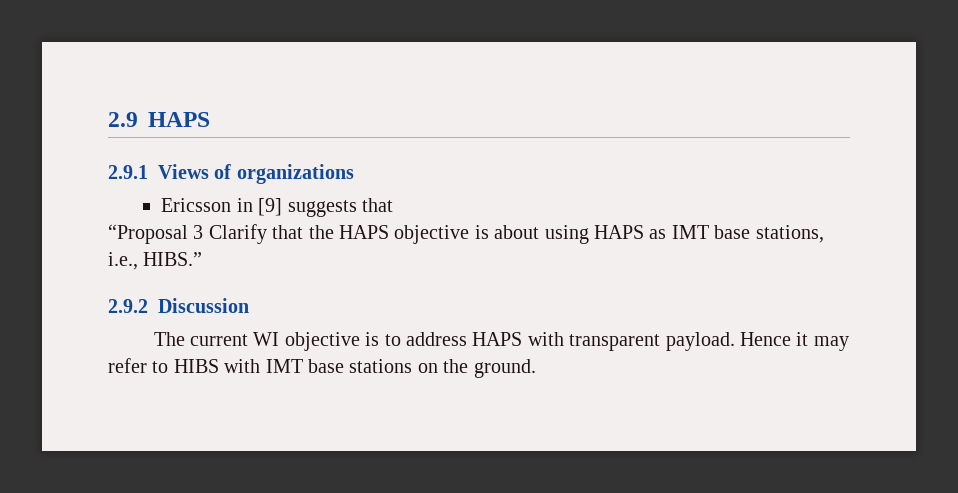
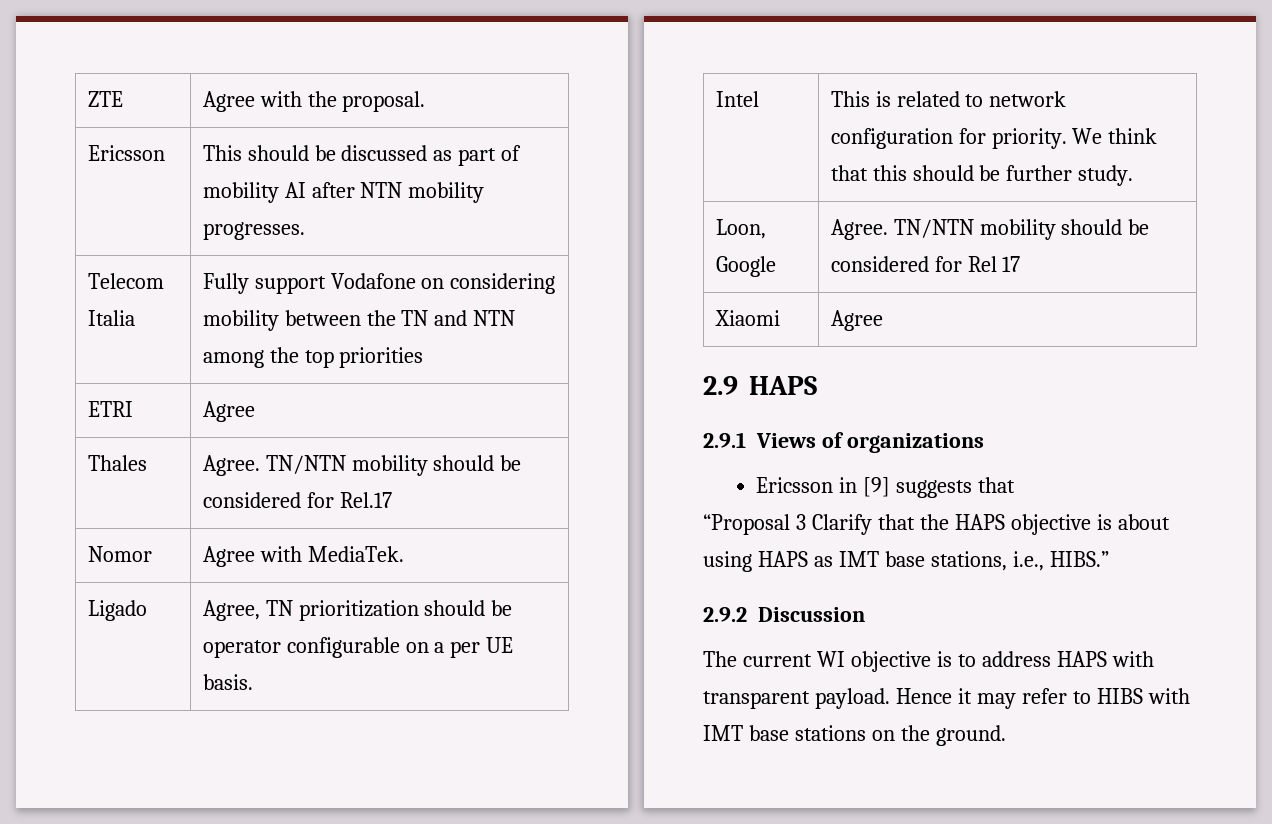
+ ZTE | Agree with the proposal.
+ Ericsson | This should be discussed as part of mobility AI after NTN mobility progresses.
+ Telecom Italia | Fully support Vodafone on considering mobility between the TN and NTN among the top priorities
+ ETRI | Agree
+ Thales | Agree. TN/NTN mobility should be considered for Rel.17
+ Nomor | Agree with MediaTek.
+ Ligado | Agree, TN prioritization should be operator configurable on a per UE basis.
+ Intel | This is related to network configuration for priority. We think that this should be further study.
+ Loon, Google | Agree. TN/NTN mobility should be considered for Rel 17
+ Xiaomi | Agree

